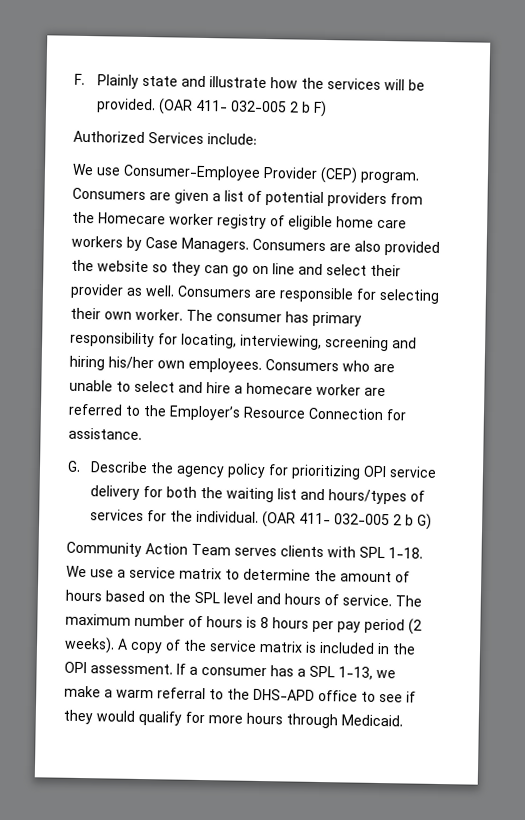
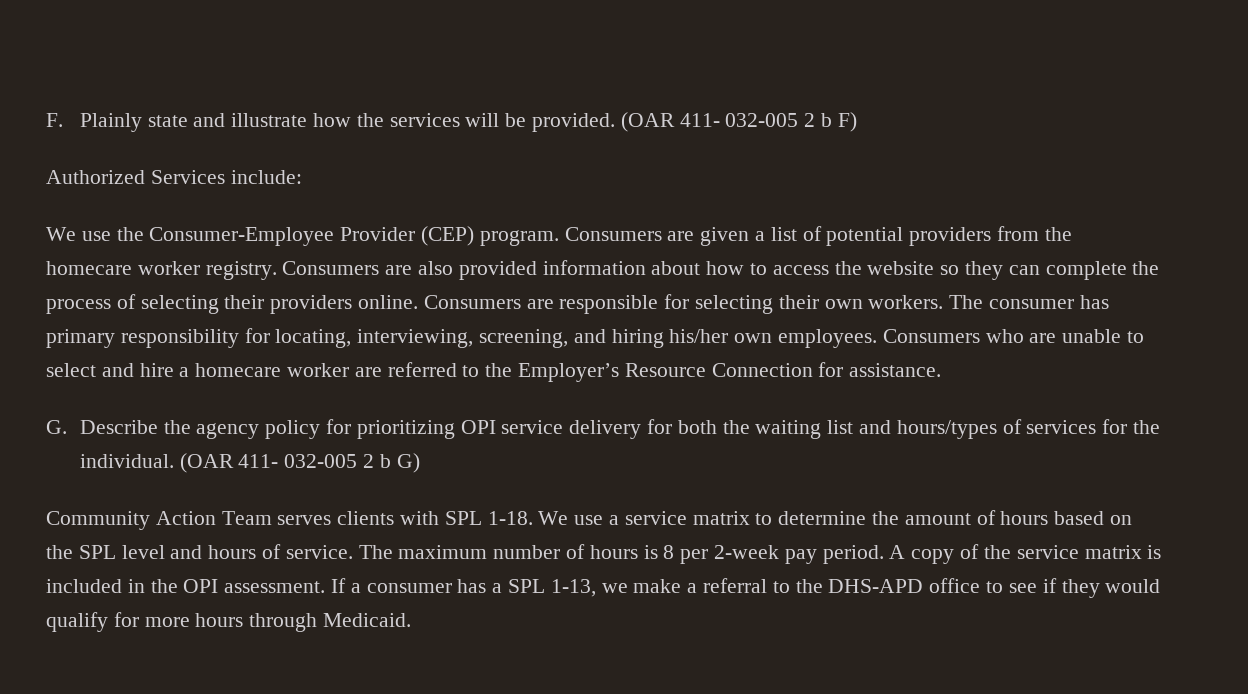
- We use Consumer-Employee Provider (CEP) program.
+ We use the Consumer-Employee Provider (CEP) program.
- Consumers are given a list of potential providers from the Homecare worker registry of eligible home care workers by Case Managers. Consumers are also provided the website so they can go on line and select their provider as well.
+ Consumers are given a list of potential providers from the homecare worker registry. Consumers are also provided information about how to access the website so they can complete the process of selecting their providers online.
- Consumers are responsible for selecting their own worker.
+ Consumers are responsible for selecting their own workers.
- The consumer has primary responsibility for locating, interviewing, screening and hiring his/her own employees.
+ The consumer has primary responsibility for locating, interviewing, screening, and hiring his/her own employees.
- The maximum number of hours is 8 hours per pay period (2 weeks).
+ The maximum number of hours is 8 per 2-week pay period.
- If a consumer has a SPL 1-13, we make a warm referral to the DHS-APD office to see if they would qualify for more hours through Medicaid.
+ If a consumer has a SPL 1-13, we make a referral to the DHS-APD office to see if they would qualify for more hours through Medicaid.

